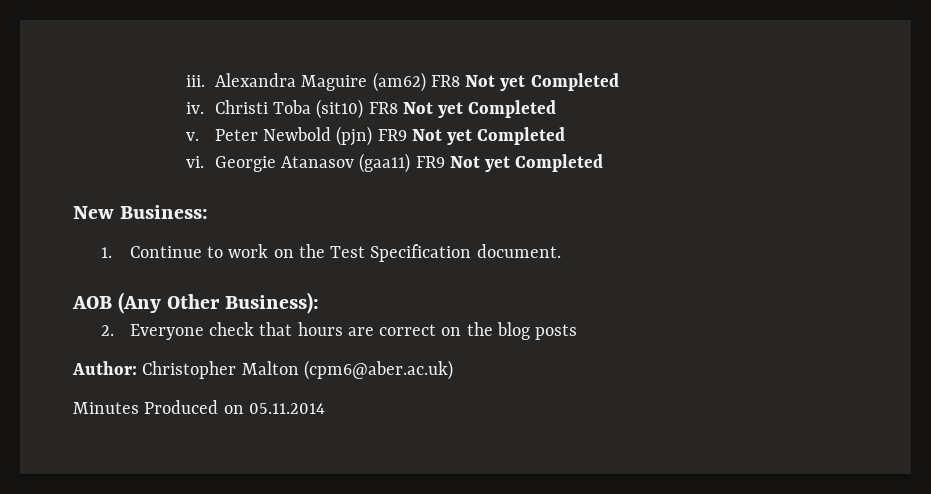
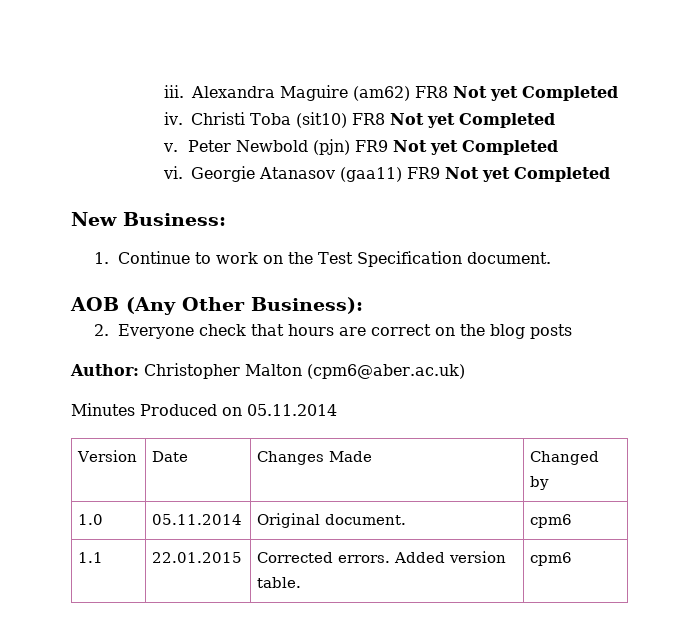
+ Version | Date | Changes Made | Changed by
+ 1.0 | 05.11.2014 | Original document. | cpm6
+ 1.1 | 22.01.2015 | Corrected errors. Added version table. | cpm6

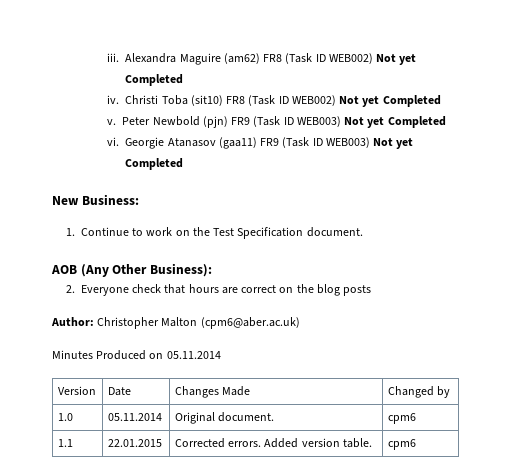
- Alexandra Maguire (am62) FR8 Not yet Completed
+ Alexandra Maguire (am62) FR8 (Task ID WEB002) Not yet Completed
- Christi Toba (sit10) FR8 Not yet Completed
+ Christi Toba (sit10) FR8 (Task ID WEB002) Not yet Completed
- Peter Newbold (pjn) FR9 Not yet Completed
+ Peter Newbold (pjn) FR9 (Task ID WEB003) Not yet Completed
- Georgie Atanasov (gaa11) FR9 Not yet Completed
+ Georgie Atanasov (gaa11) FR9 (Task ID WEB003) Not yet Completed

